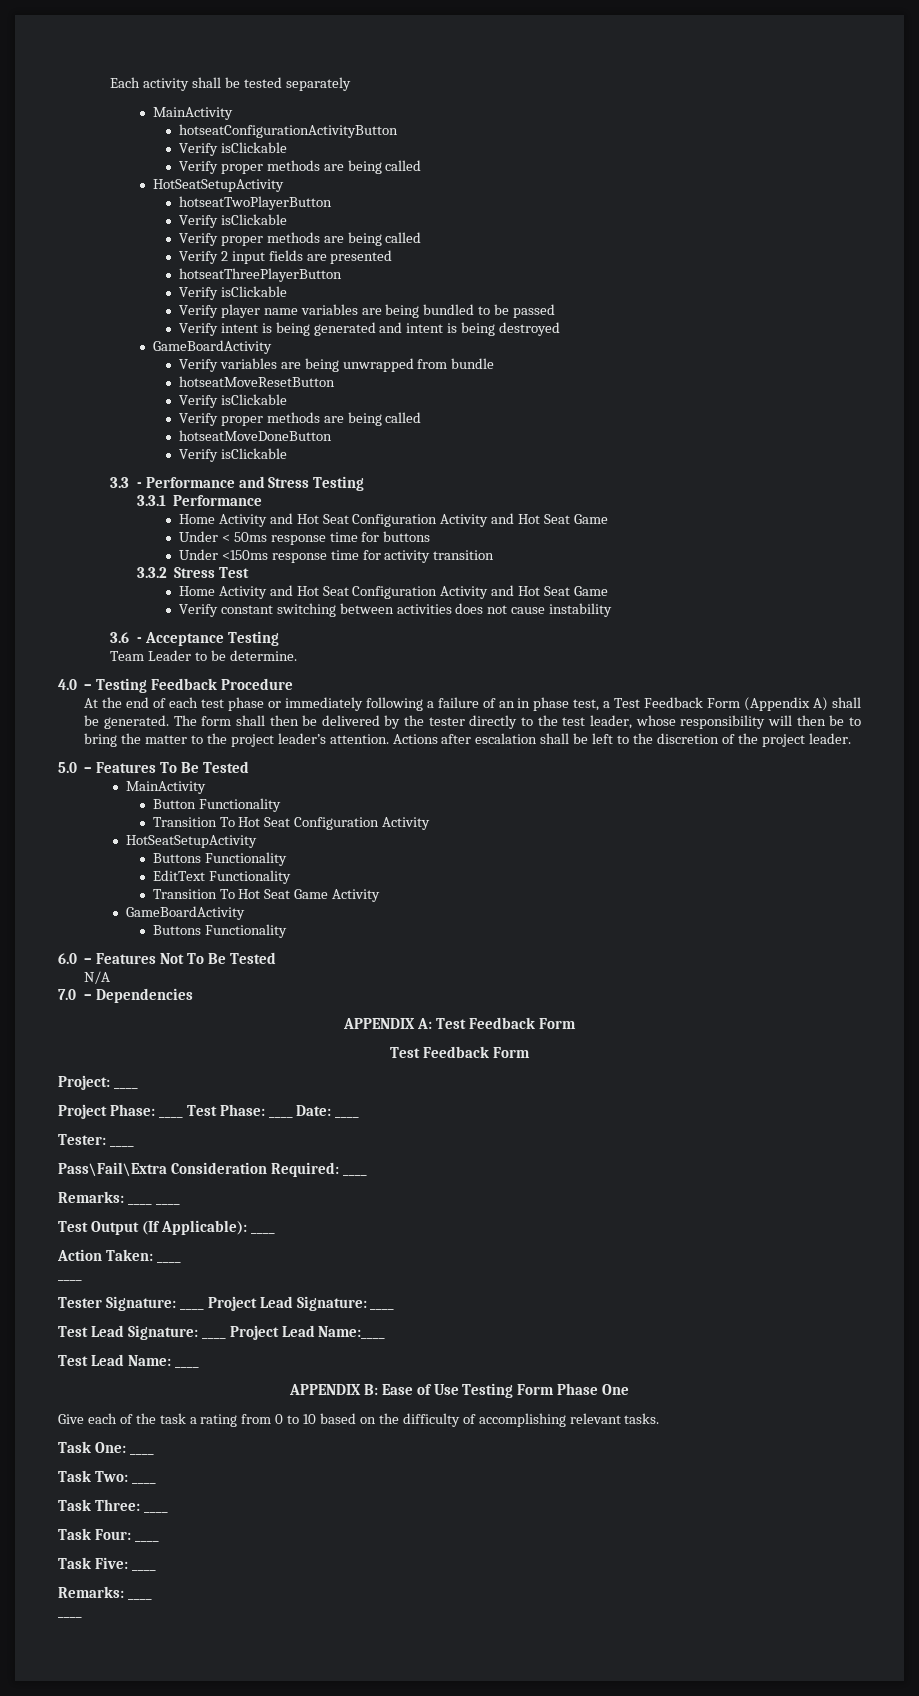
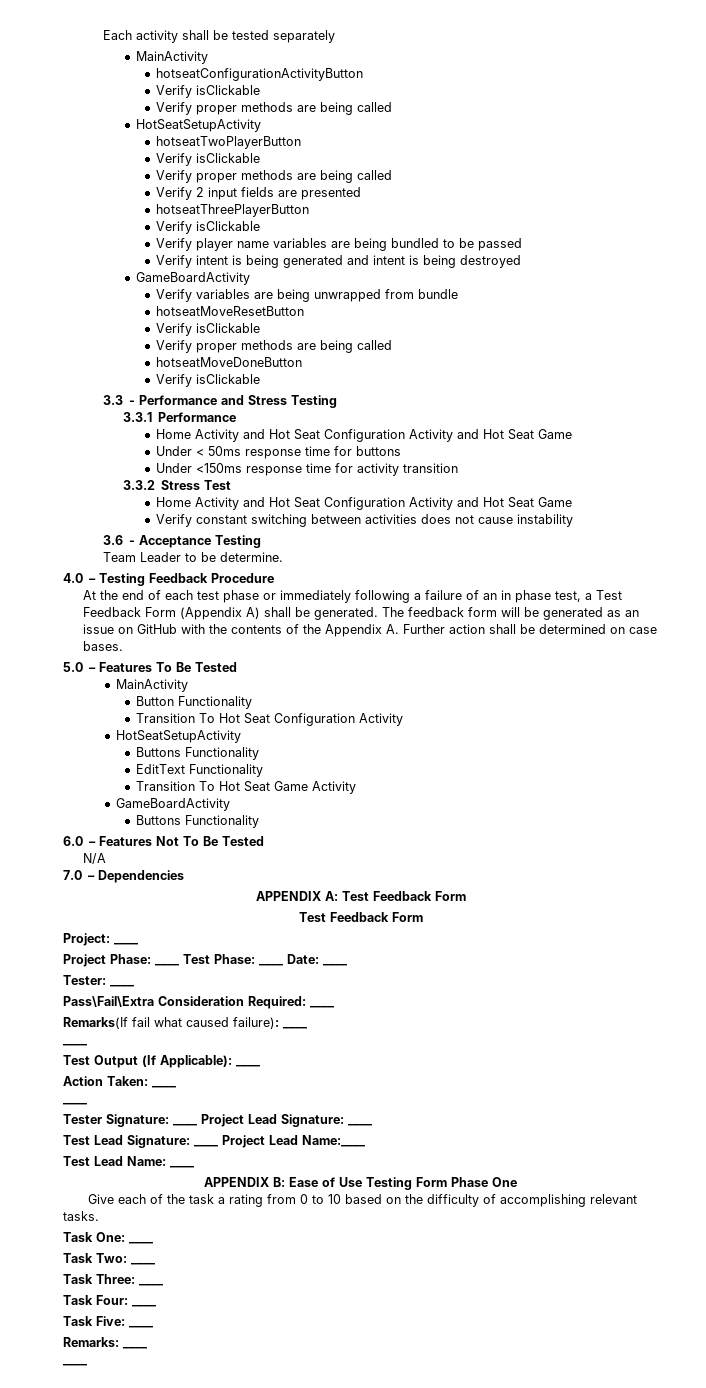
- The form shall then be delivered by the tester directly to the test leader, whose responsibility will then be to bring the matter to the project leader’s attention. Actions after escalation shall be left to the discretion of the project leader.
+ The feedback form will be generated as an issue on GitHub with the contents of the Appendix A. Further action shall be determined on case bases.
- Remarks: ____ ____
+ Remarks(If fail what caused failure): ____
+ ____

